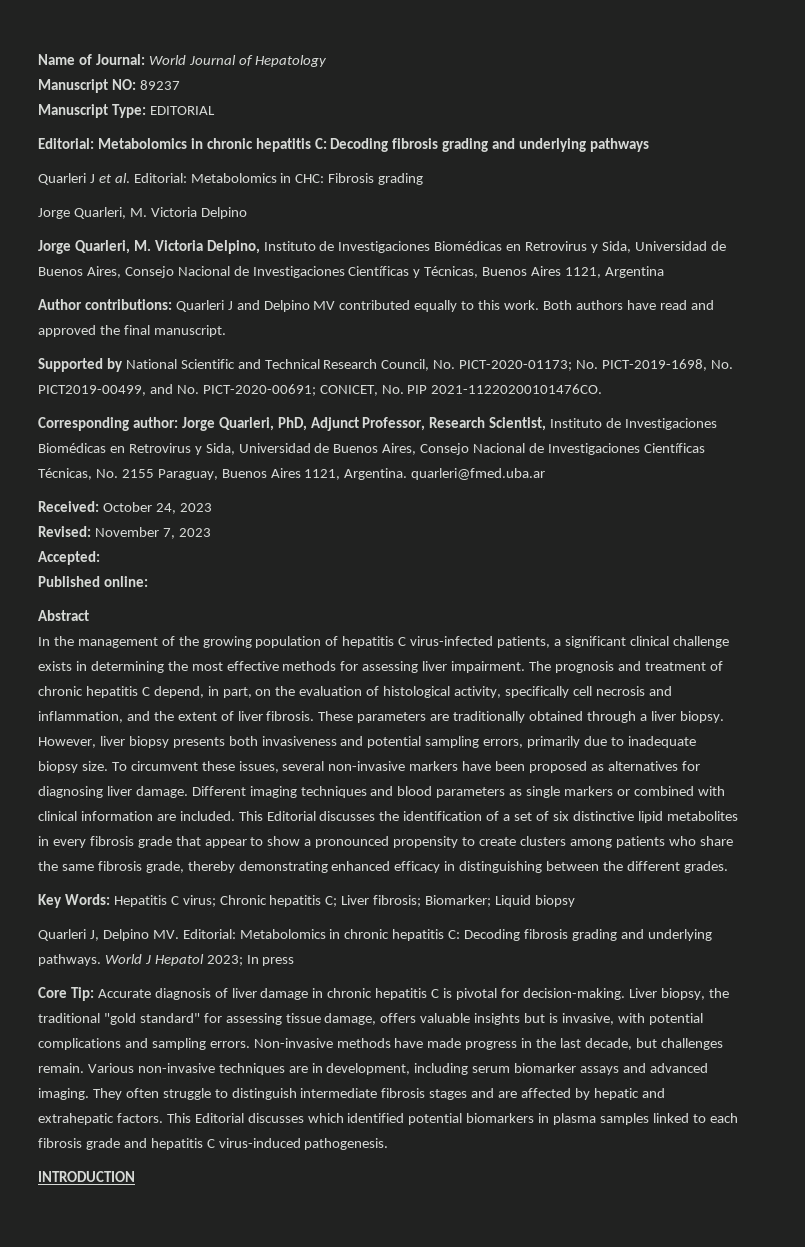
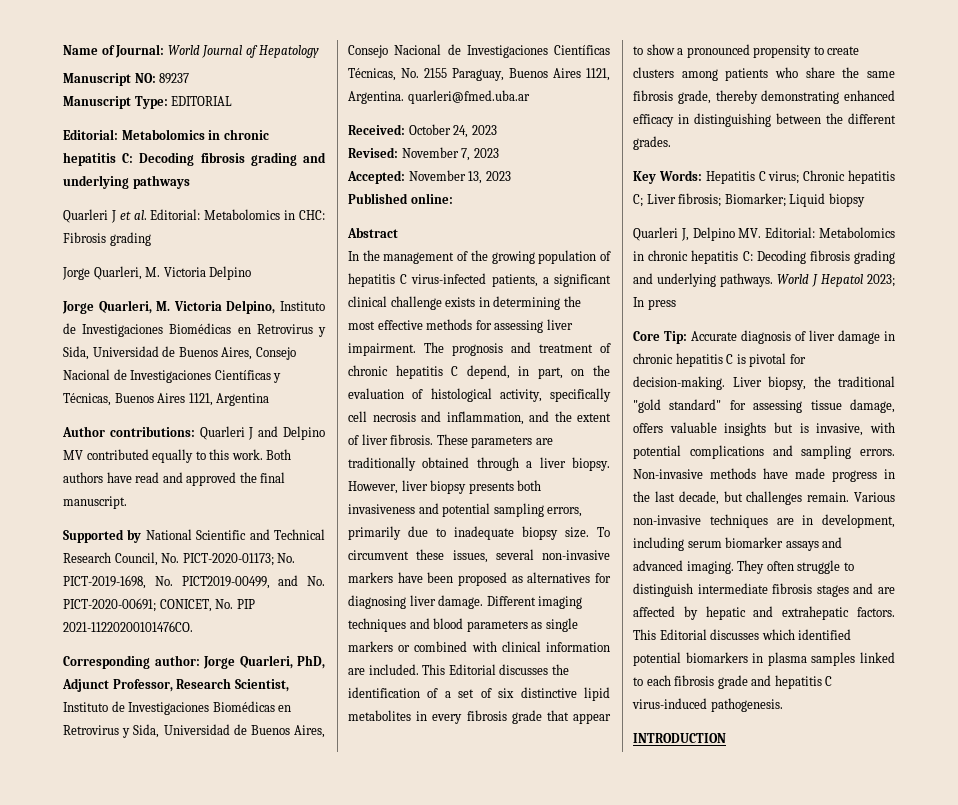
- Accepted:
+ Accepted: November 13, 2023

